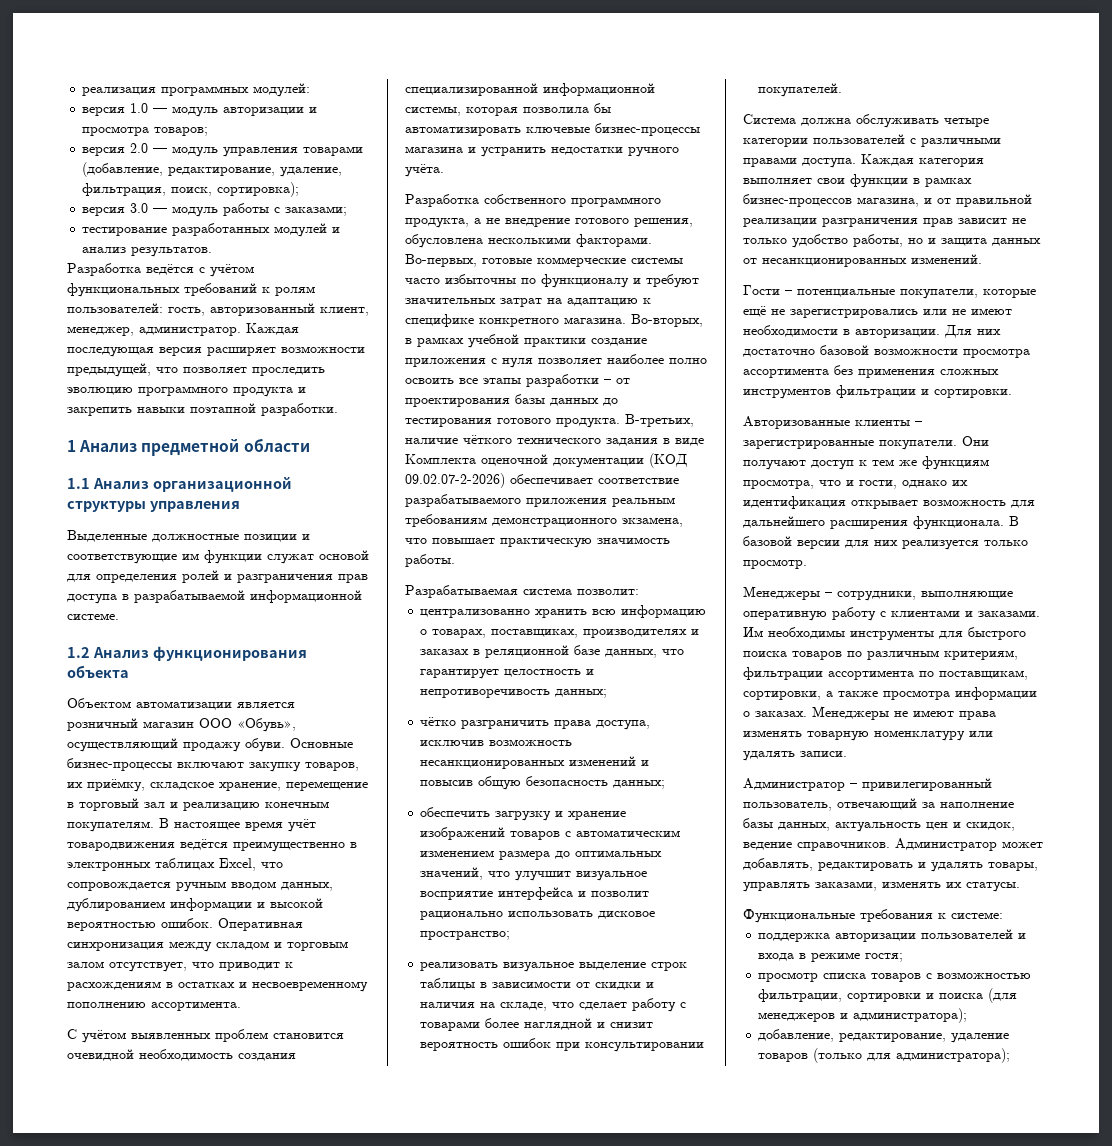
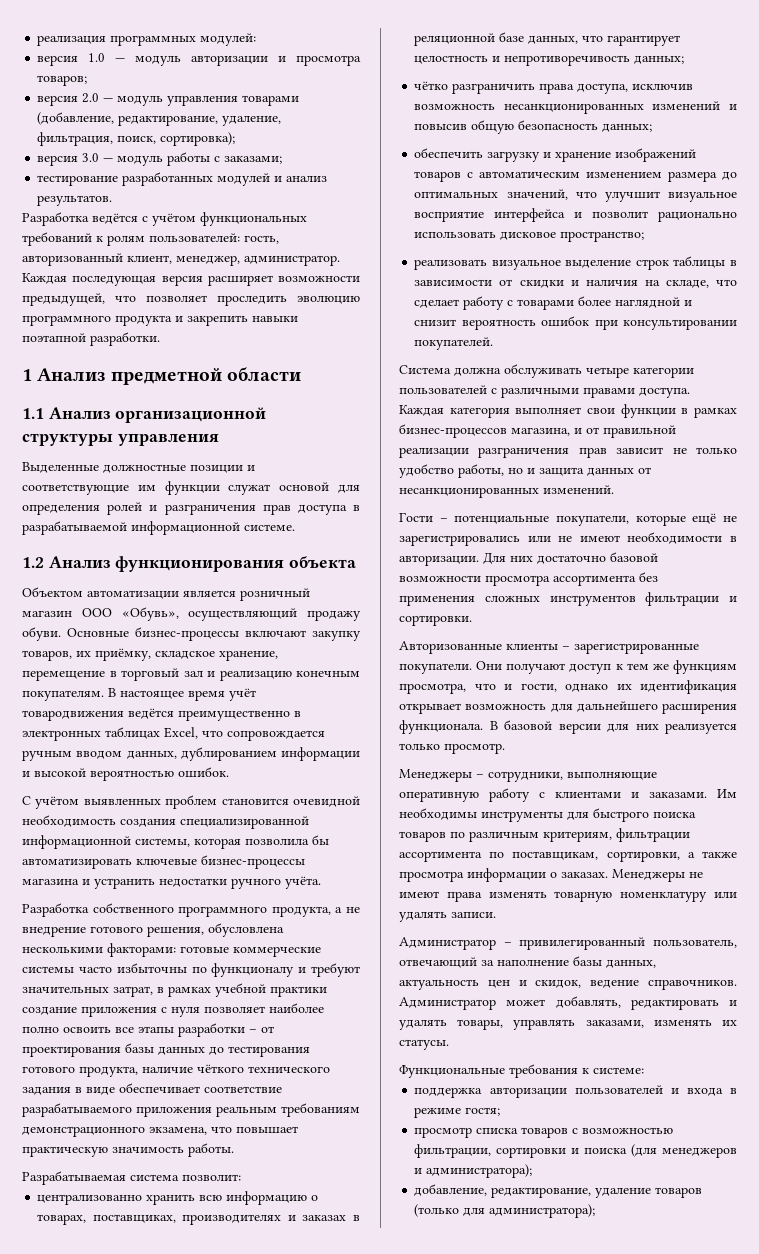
- Оперативная синхронизация между складом и торговым залом отсутствует, что приводит к расхождениям в остатках и несвоевременному пополнению ассортимента.
- Разработка собственного программного продукта, а не внедрение готового решения, обусловлена несколькими факторами. Во-первых, готовые коммерческие системы часто избыточны по функционалу и требуют значительных затрат на адаптацию к специфике конкретного магазина. Во-вторых, в рамках учебной практики создание приложения с нуля позволяет наиболее полно освоить все этапы разработки – от проектирования базы данных до тестирования готового продукта. В-третьих, наличие чёткого технического задания в виде Комплекта оценочной документации (КОД 09.02.07-2-2026) обеспечивает соответствие разрабатываемого приложения реальным требованиям демонстрационного экзамена, что повышает практическую значимость работы.
+ Разработка собственного программного продукта, а не внедрение готового решения, обусловлена несколькими факторами: готовые коммерческие системы часто избыточны по функционалу и требуют значительных затрат, в рамках учебной практики создание приложения с нуля позволяет наиболее полно освоить все этапы разработки – от проектирования базы данных до тестирования готового продукта, наличие чёткого технического задания в виде обеспечивает соответствие разрабатываемого приложения реальным требованиям демонстрационного экзамена, что повышает практическую значимость работы.

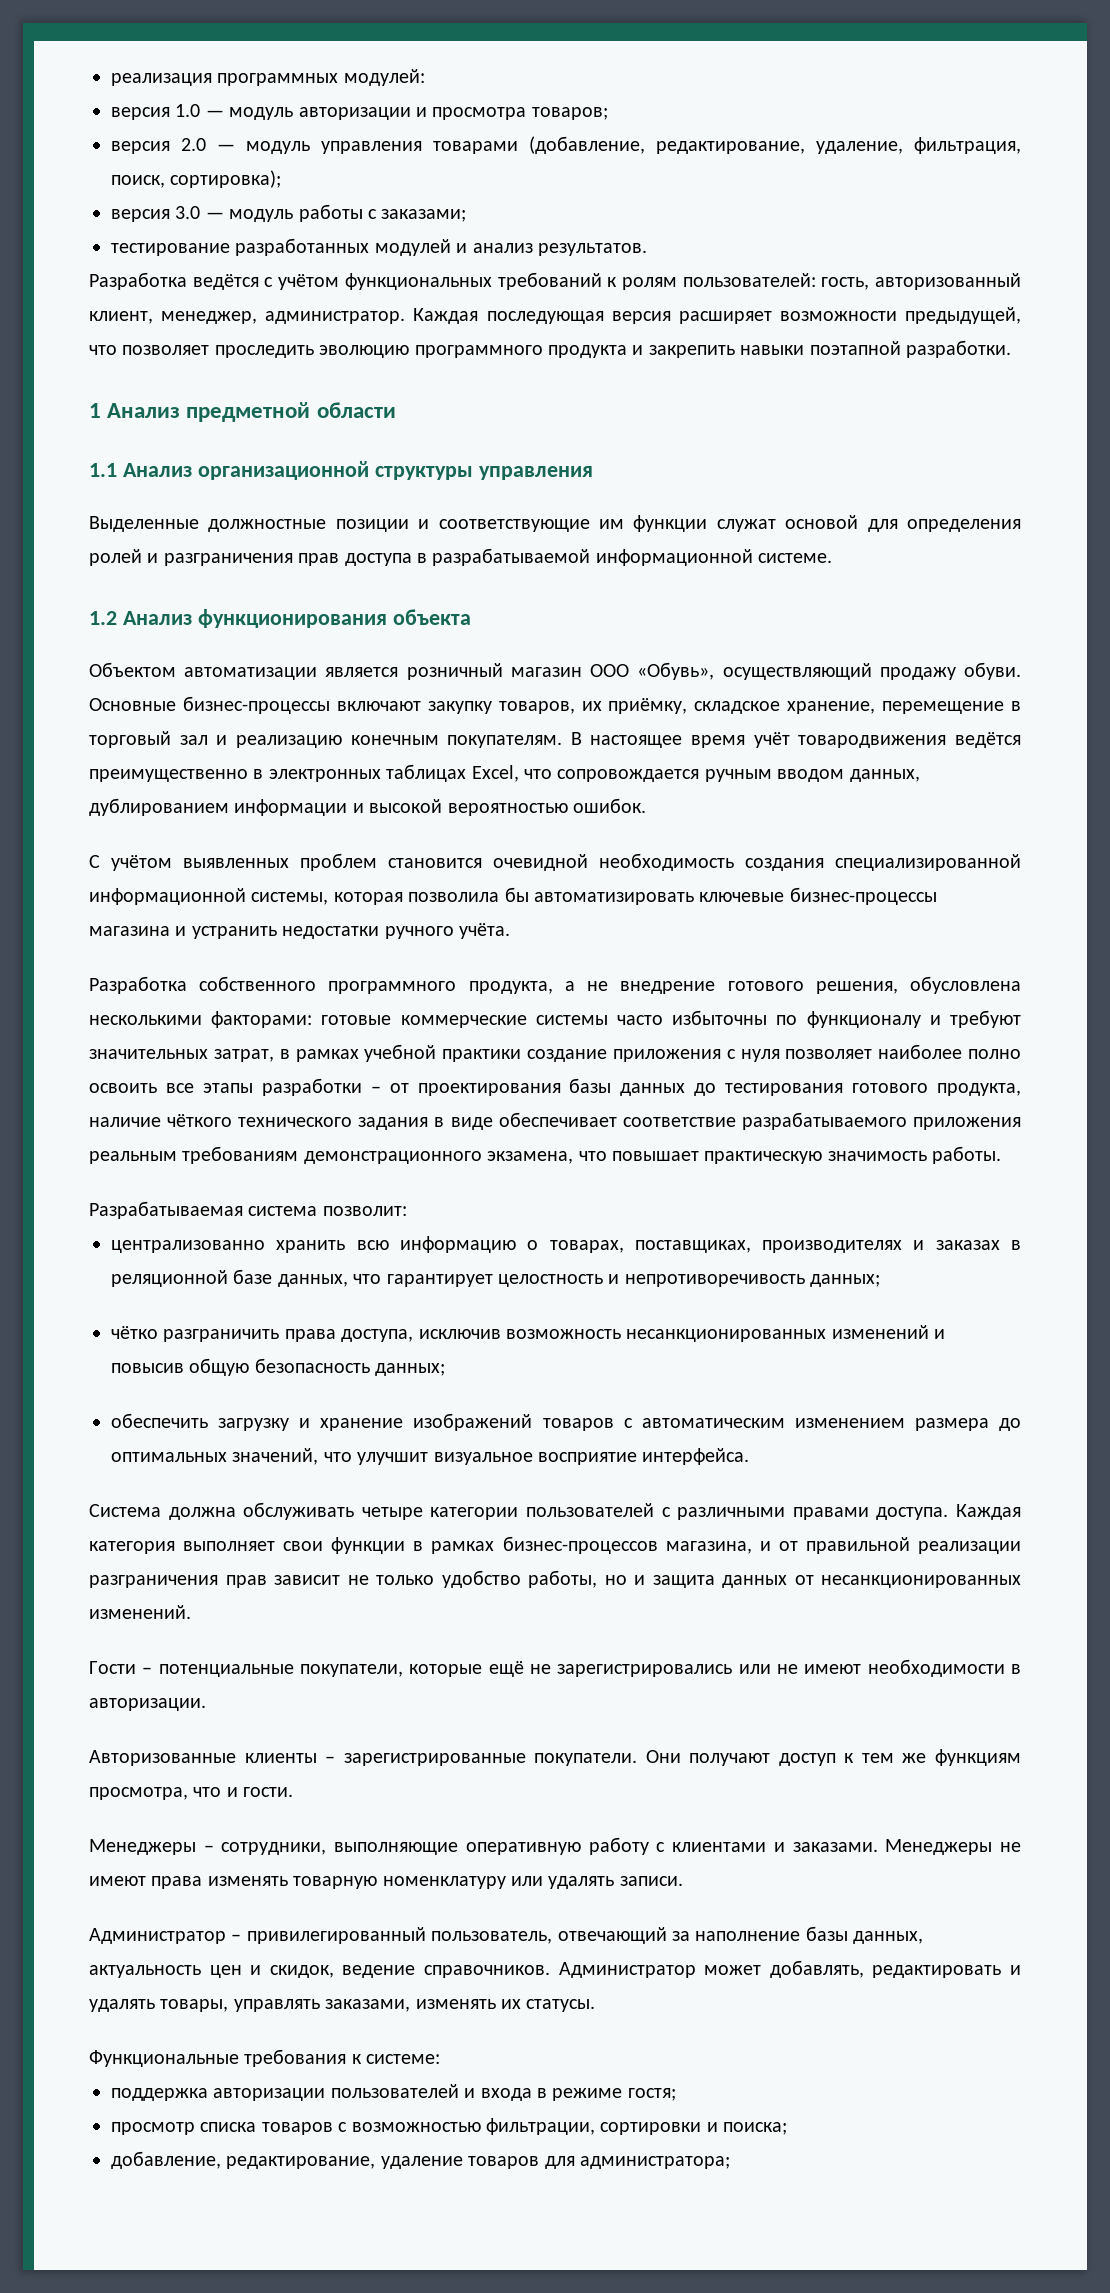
- обеспечить загрузку и хранение изображений товаров с автоматическим изменением размера до оптимальных значений, что улучшит визуальное восприятие интерфейса и позволит рационально использовать дисковое пространство;
- реализовать визуальное выделение строк таблицы в зависимости от скидки и наличия на складе, что сделает работу с товарами более наглядной и снизит вероятность ошибок при консультировании покупателей.
+ обеспечить загрузку и хранение изображений товаров с автоматическим изменением размера до оптимальных значений, что улучшит визуальное восприятие интерфейса.
- Для них достаточно базовой возможности просмотра ассортимента без применения сложных инструментов фильтрации и сортировки.
- Они получают доступ к тем же функциям просмотра, что и гости, однако их идентификация открывает возможность для дальнейшего расширения функционала. В базовой версии для них реализуется только просмотр.
+ Они получают доступ к тем же функциям просмотра, что и гости.
- Им необходимы инструменты для быстрого поиска товаров по различным критериям, фильтрации ассортимента по поставщикам, сортировки, а также просмотра информации о заказах.
- просмотр списка товаров с возможностью фильтрации, сортировки и поиска (для менеджеров и администратора);
+ просмотр списка товаров с возможностью фильтрации, сортировки и поиска;
- добавление, редактирование, удаление товаров (только для администратора);
+ добавление, редактирование, удаление товаров для администратора;

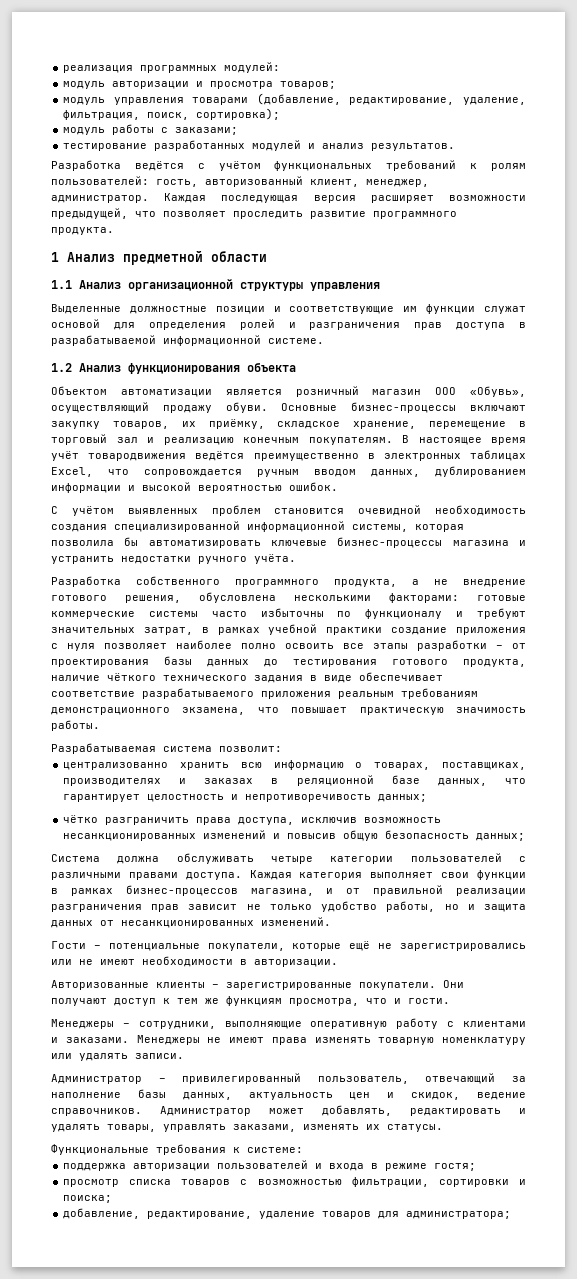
- версия 1.0 — модуль авторизации и просмотра товаров;
+ модуль авторизации и просмотра товаров;
- версия 2.0 — модуль управления товарами (добавление, редактирование, удаление, фильтрация, поиск, сортировка);
+ модуль управления товарами (добавление, редактирование, удаление, фильтрация, поиск, сортировка);
- версия 3.0 — модуль работы с заказами;
+ модуль работы с заказами;
- Каждая последующая версия расширяет возможности предыдущей, что позволяет проследить эволюцию программного продукта и закрепить навыки поэтапной разработки.
+ Каждая последующая версия расширяет возможности предыдущей, что позволяет проследить развитие программного продукта.
- обеспечить загрузку и хранение изображений товаров с автоматическим изменением размера до оптимальных значений, что улучшит визуальное восприятие интерфейса.

